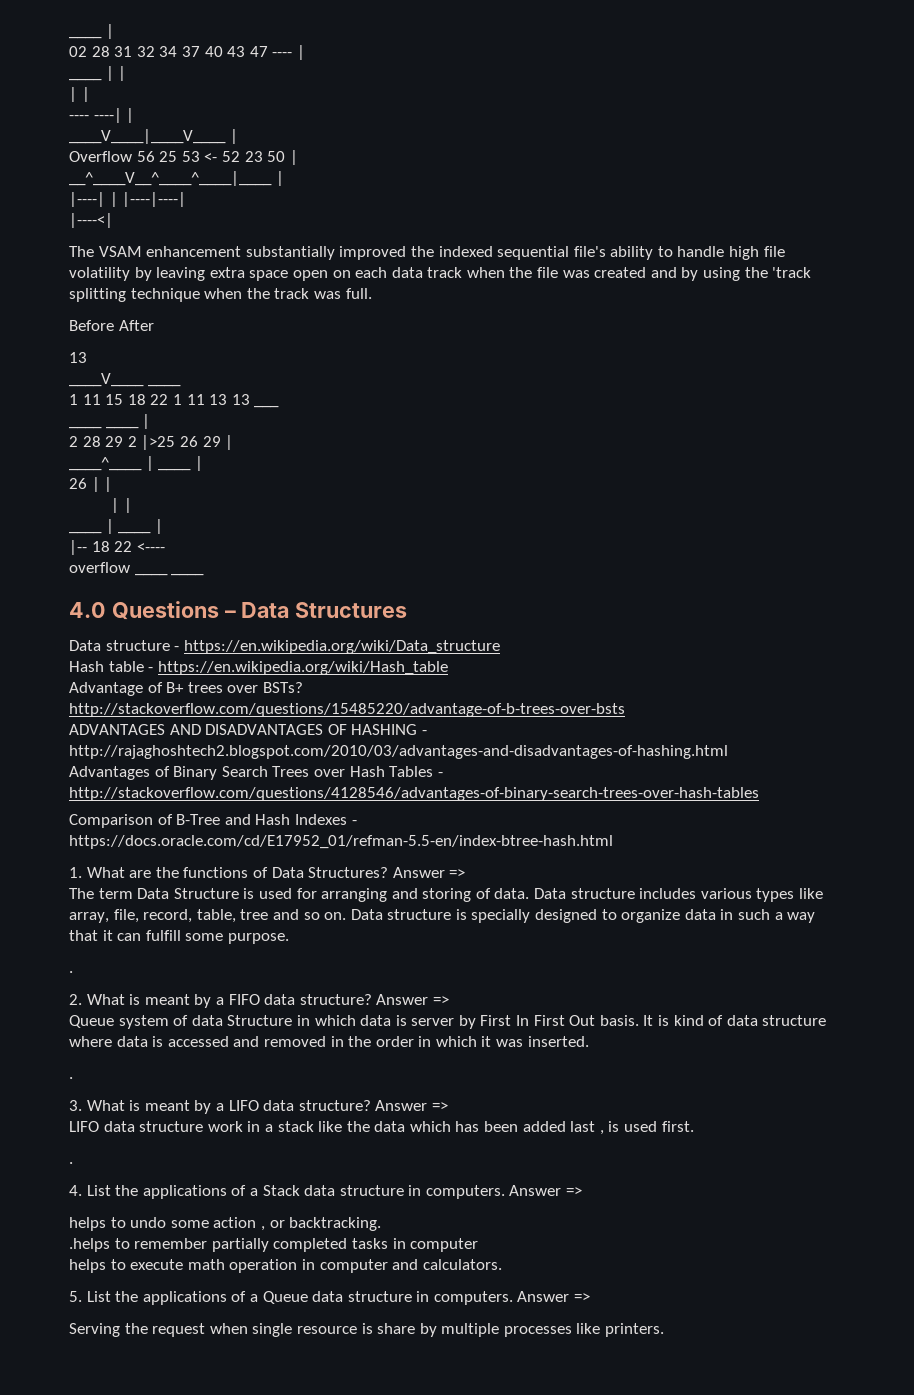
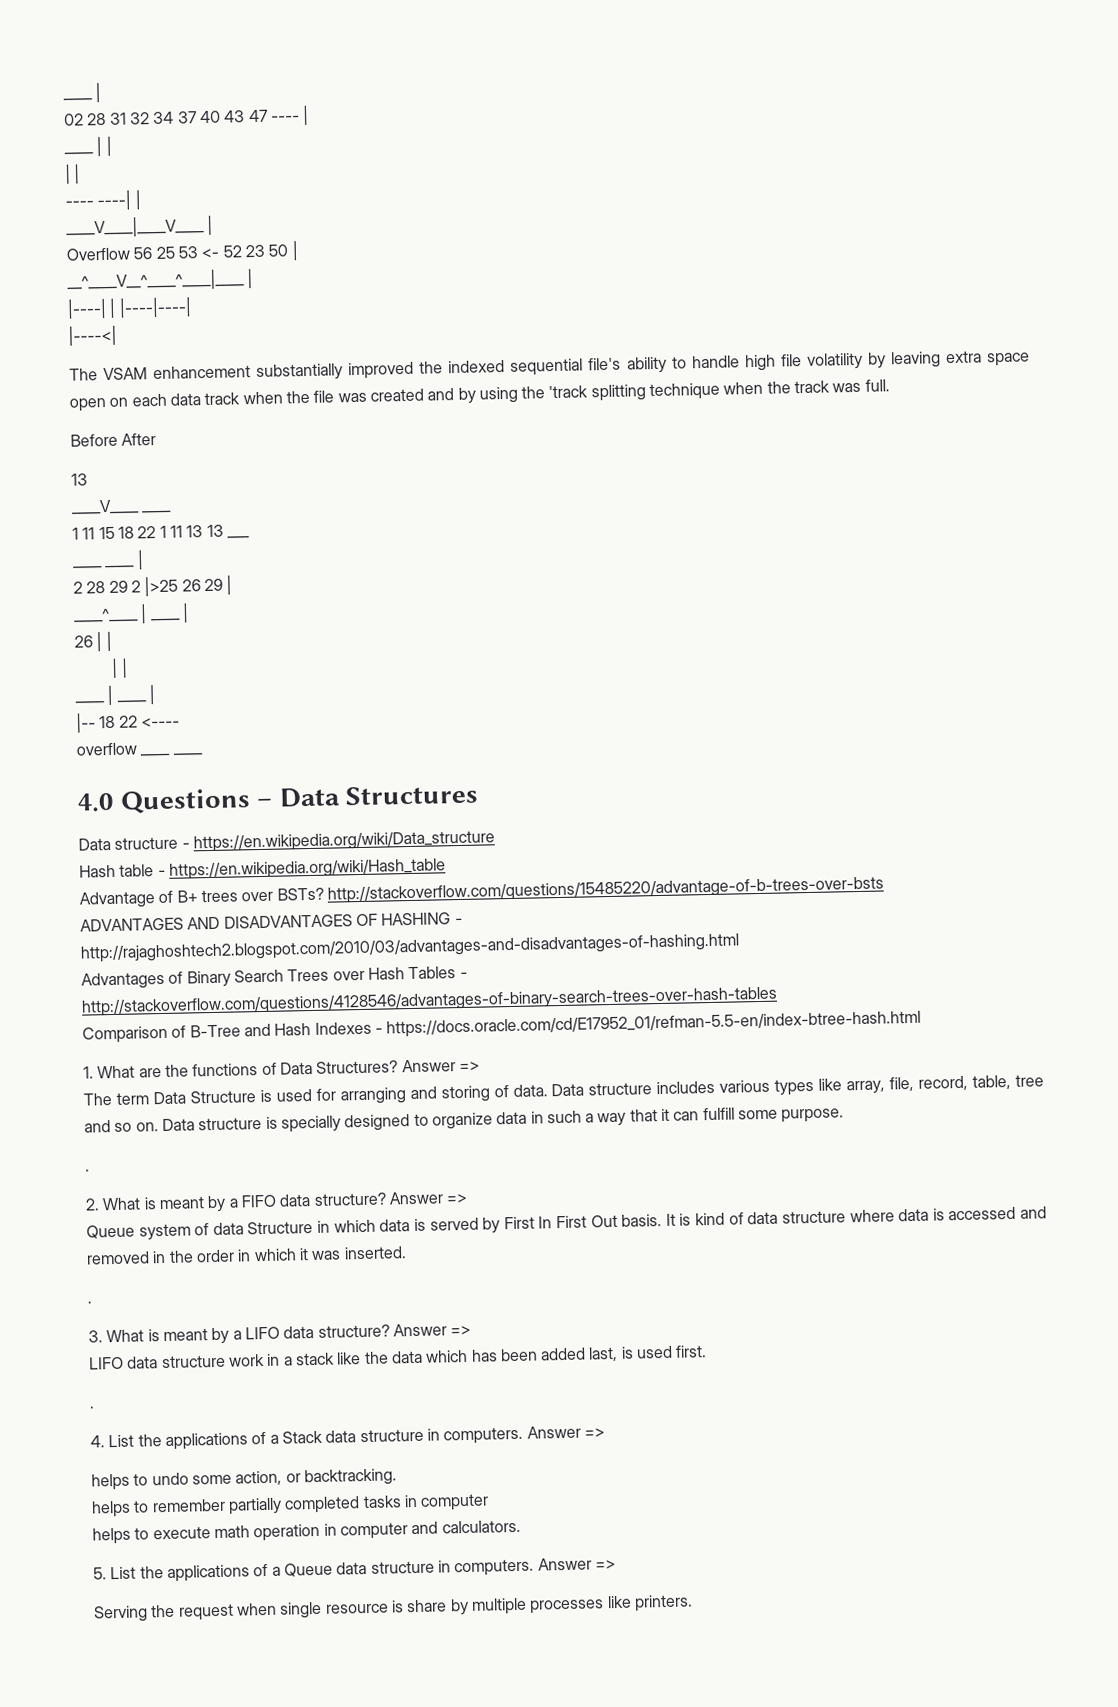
- Queue system of data Structure in which data is server by First In First Out basis.
+ Queue system of data Structure in which data is served by First In First Out basis.
- LIFO data structure work in a stack like the data which has been added last , is used first.
+ LIFO data structure work in a stack like the data which has been added last, is used first.
- helps to undo some action , or backtracking.
+ helps to undo some action, or backtracking.
- .helps to remember partially completed tasks in computer
+ helps to remember partially completed tasks in computer

